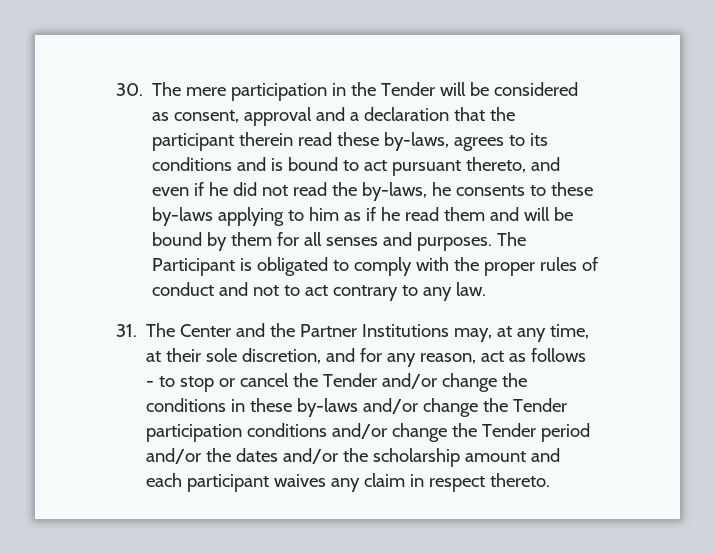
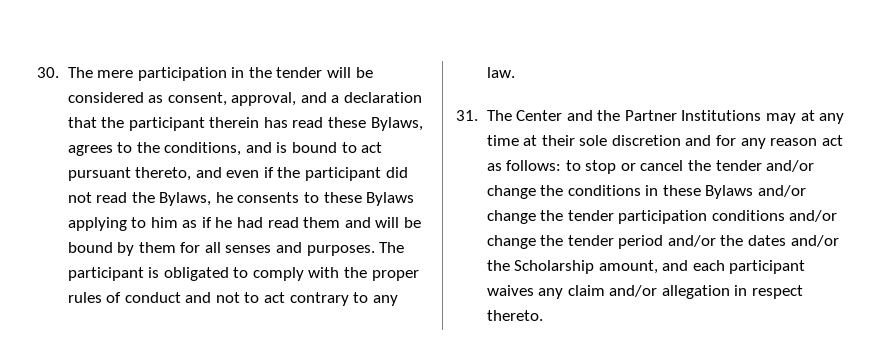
- 30. The mere participation in the Tender will be considered as consent, approval and a declaration that the participant therein read these by-laws, agrees to its conditions and is bound to act pursuant thereto, and even if he did not read the by-laws, he consents to these by-laws applying to him as if he read them and will be bound by them for all senses and purposes.
+ 30. The mere participation in the tender will be considered as consent, approval, and a declaration that the participant therein has read these Bylaws, agrees to the conditions, and is bound to act pursuant thereto, and even if the participant did not read the Bylaws, he consents to these Bylaws applying to him as if he had read them and will be bound by them for all senses and purposes.
- The Participant is obligated to comply with the proper rules of conduct and not to act contrary to any law.
+ The participant is obligated to comply with the proper rules of conduct and not to act contrary to any law.
- 31. The Center and the Partner Institutions may, at any time, at their sole discretion, and for any reason, act as follows - to stop or cancel the Tender and/or change the conditions in these by-laws and/or change the Tender participation conditions and/or change the Tender period and/or the dates and/or the scholarship amount and each participant waives any claim in respect thereto.
+ 31. The Center and the Partner Institutions may at any time at their sole discretion and for any reason act as follows: to stop or cancel the tender and/or change the conditions in these Bylaws and/or change the tender participation conditions and/or change the tender period and/or the dates and/or the Scholarship amount, and each participant waives any claim and/or allegation in respect thereto.

